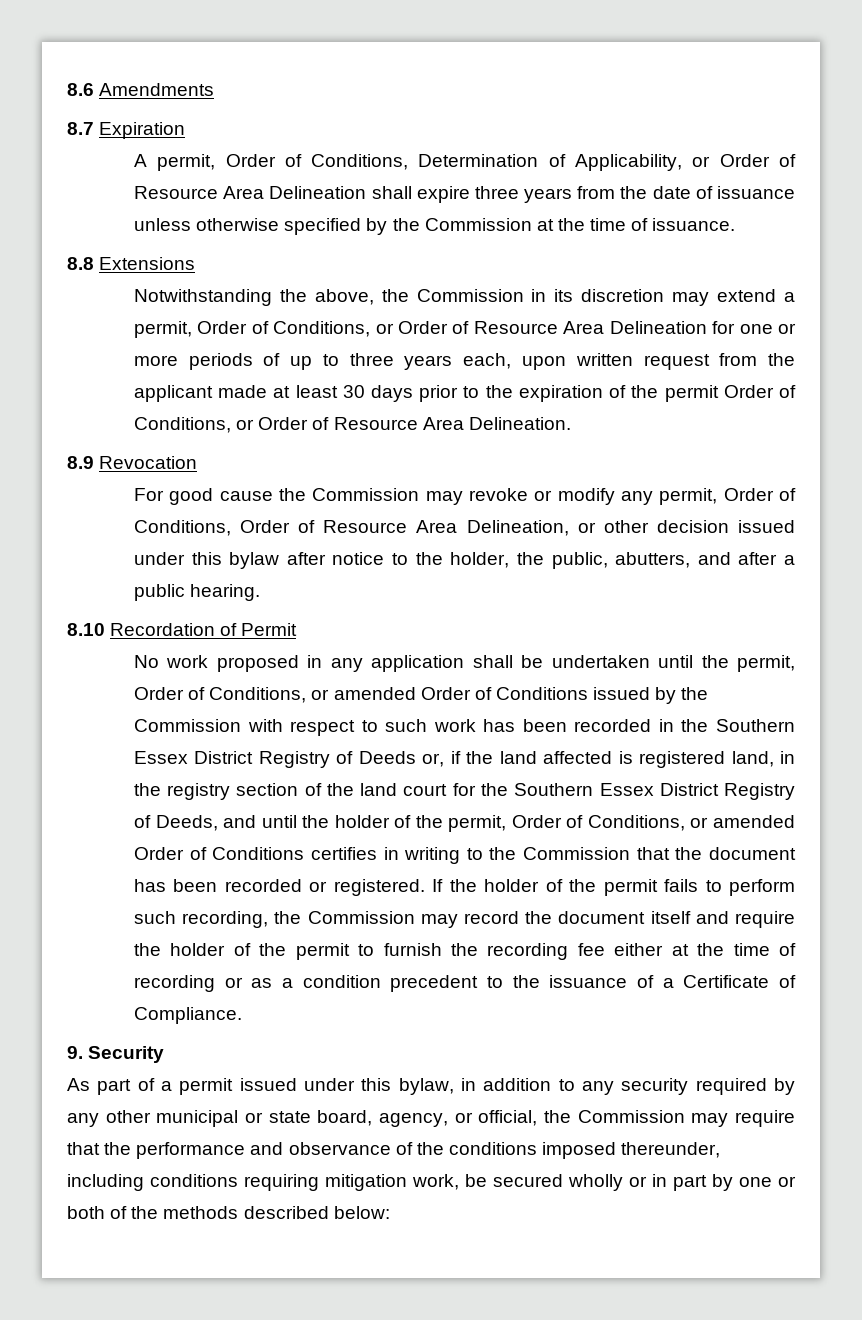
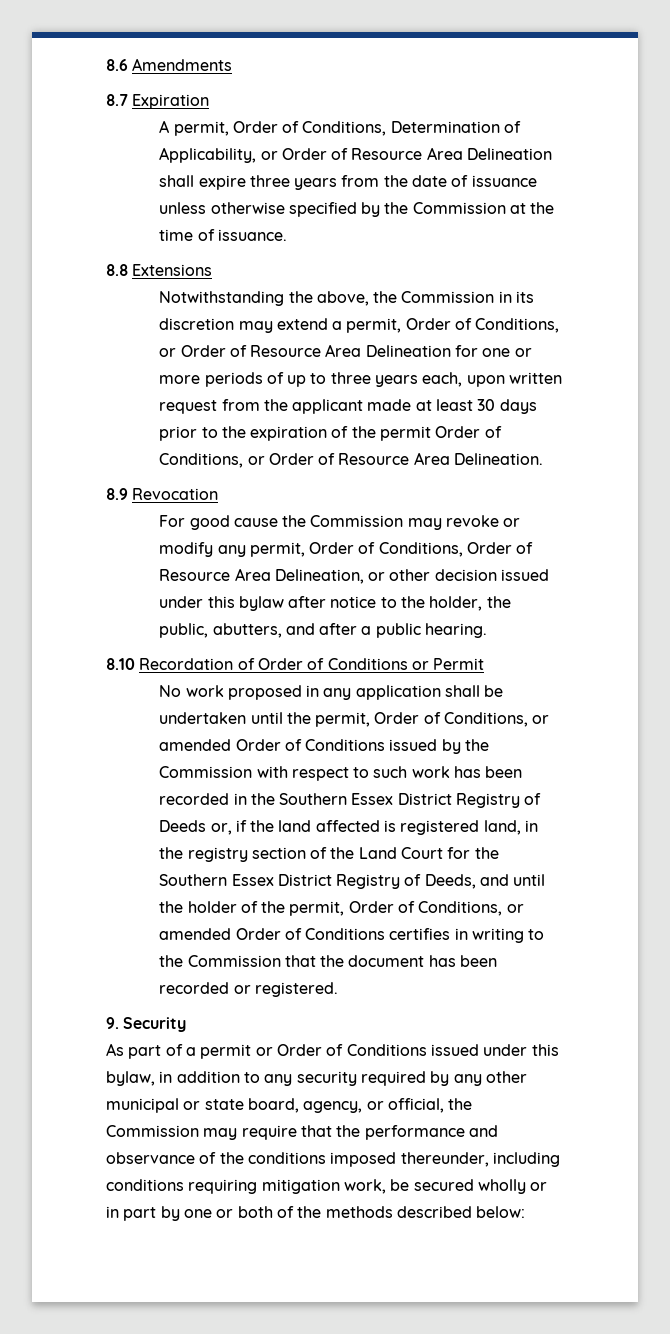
- 8.10 Recordation of Permit
+ 8.10 Recordation of Order of Conditions or Permit
- No work proposed in any application shall be undertaken until the permit, Order of Conditions, or amended Order of Conditions issued by the Commission with respect to such work has been recorded in the Southern Essex District Registry of Deeds or, if the land affected is registered land, in the registry section of the land court for the Southern Essex District Registry of Deeds, and until the holder of the permit, Order of Conditions, or amended Order of Conditions certifies in writing to the Commission that the document has been recorded or registered. If the holder of the permit fails to perform such recording, the Commission may record the document itself and require the holder of the permit to furnish the recording fee either at the time of recording or as a condition precedent to the issuance of a Certificate of Compliance.
+ No work proposed in any application shall be undertaken until the permit, Order of Conditions, or amended Order of Conditions issued by the Commission with respect to such work has been recorded in the Southern Essex District Registry of Deeds or, if the land affected is registered land, in the registry section of the Land Court for the Southern Essex District Registry of Deeds, and until the holder of the permit, Order of Conditions, or amended Order of Conditions certifies in writing to the Commission that the document has been recorded or registered.
- As part of a permit issued under this bylaw, in addition to any security required by any other municipal or state board, agency, or official, the Commission may require that the performance and observance of the conditions imposed thereunder, including conditions requiring mitigation work, be secured wholly or in part by one or both of the methods described below:
+ As part of a permit or Order of Conditions issued under this bylaw, in addition to any security required by any other municipal or state board, agency, or official, the Commission may require that the performance and observance of the conditions imposed thereunder, including conditions requiring mitigation work, be secured wholly or in part by one or both of the methods described below:

